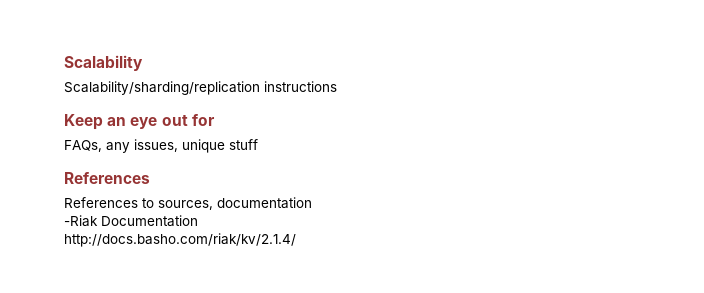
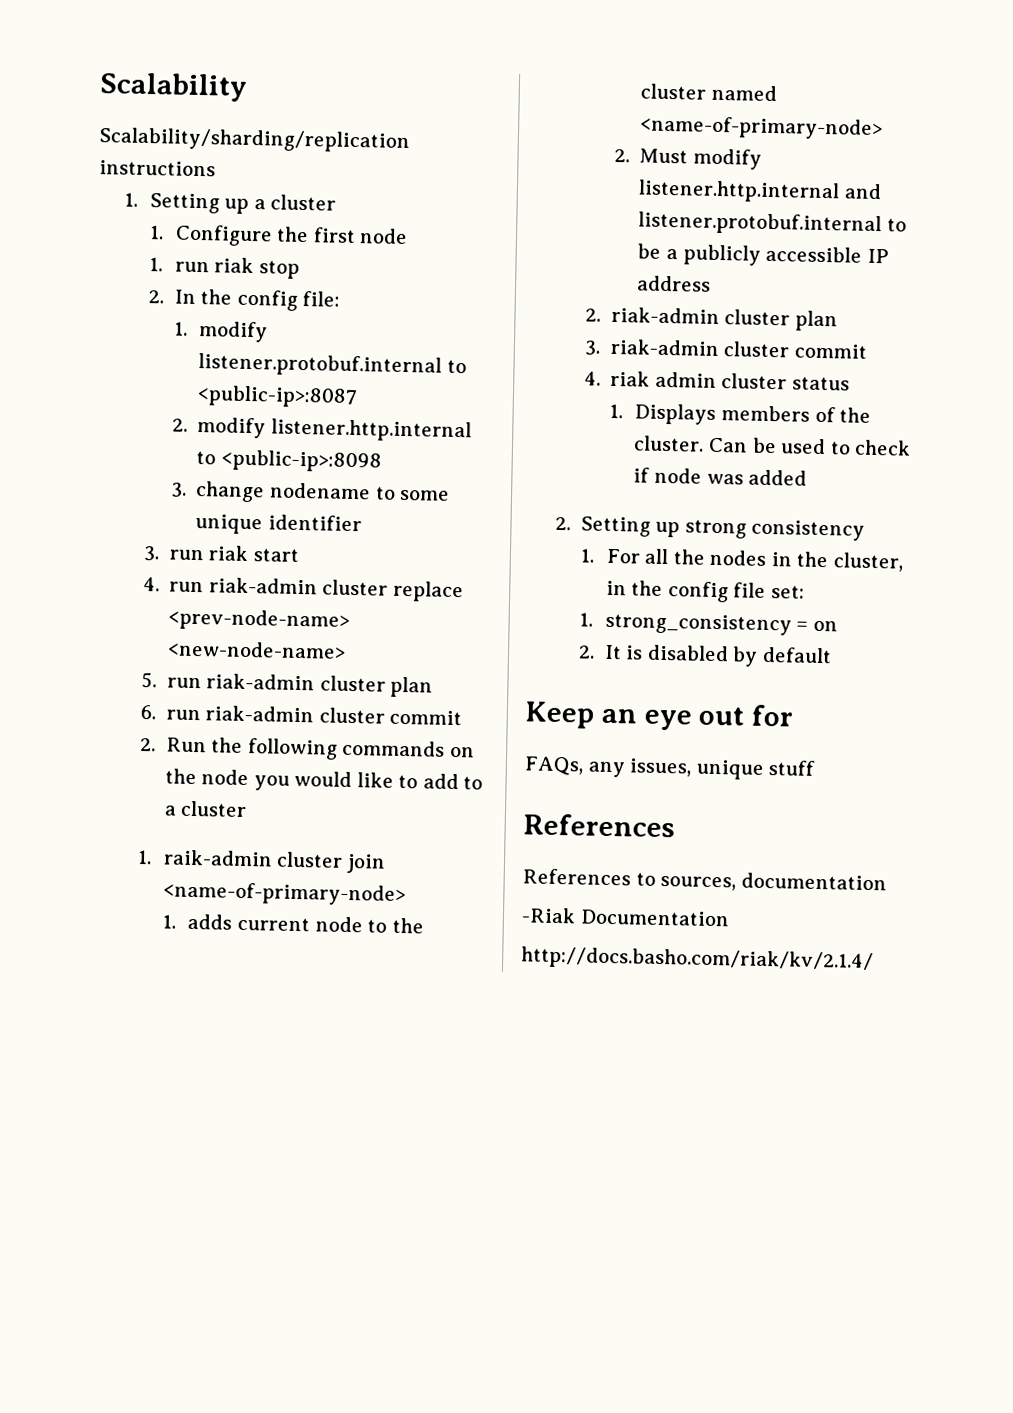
+ 1. Setting up a cluster
+ 1. Configure the first node
+ 1. run riak stop
+ 2. In the config file:
+ 1. modify listener.protobuf.internal to <public-ip>:8087
+ 2. modify listener.http.internal to <public-ip>:8098
+ 3. change nodename to some unique identifier
+ 3. run riak start
+ 4. run riak-admin cluster replace <prev-node-name> <new-node-name>
+ 5. run riak-admin cluster plan
+ 6. run riak-admin cluster commit
+ 2. Run the following commands on the node you would like to add to a cluster
+ 1. raik-admin cluster join <name-of-primary-node>
+ 1. adds current node to the cluster named <name-of-primary-node>
+ 2. Must modify listener.http.internal and listener.protobuf.internal to be a publicly accessible IP address
+ 2. riak-admin cluster plan
+ 3. riak-admin cluster commit
+ 4. riak admin cluster status
+ 1. Displays members of the cluster. Can be used to check if node was added
+ 2. Setting up strong consistency
+ 1. For all the nodes in the cluster, in the config file set:
+ 1. strong_consistency = on
+ 2. It is disabled by default

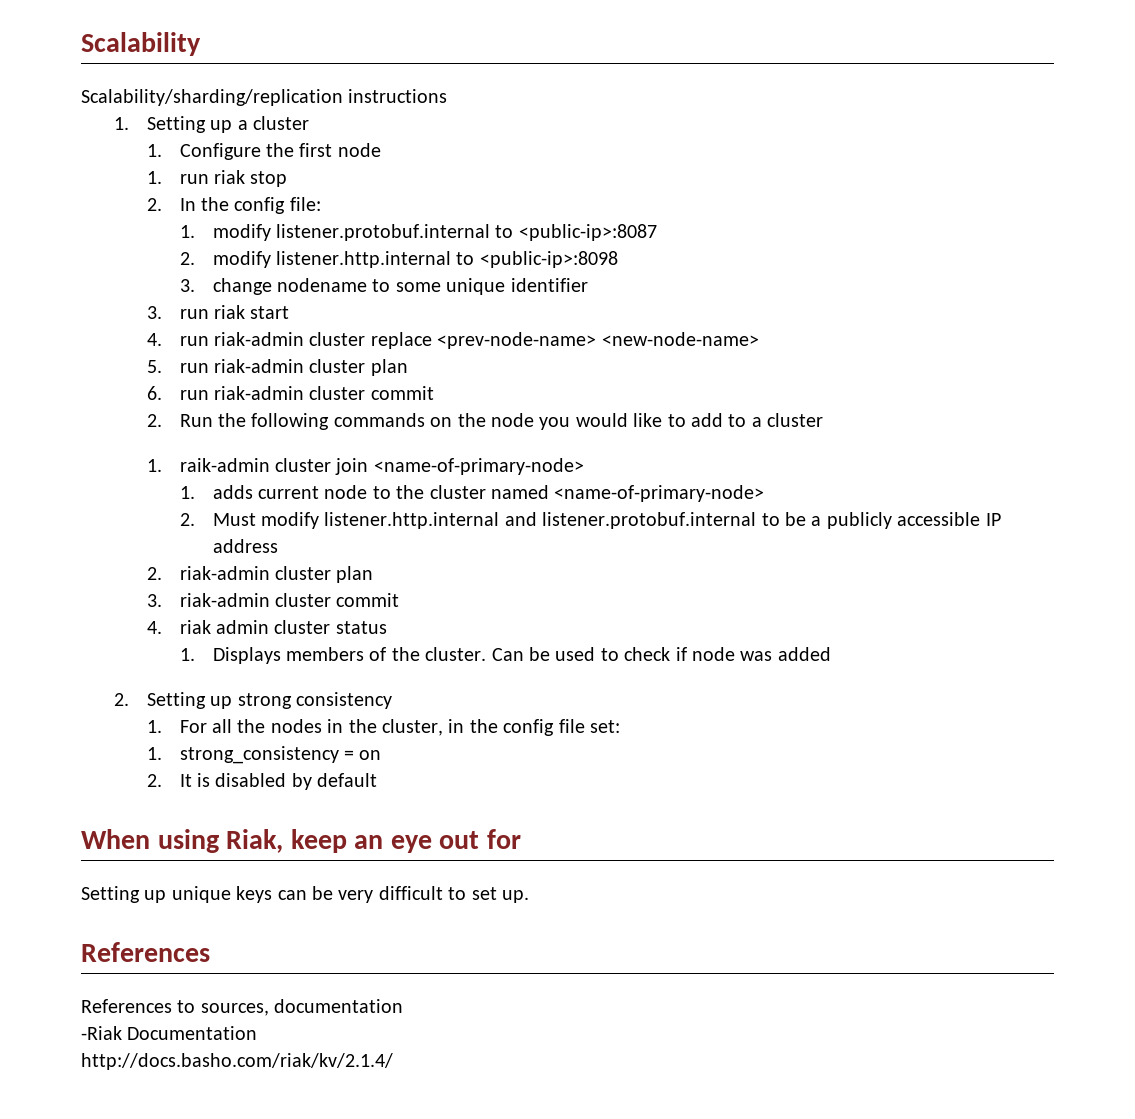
- Keep an eye out for
+ When using Riak, keep an eye out for
- FAQs, any issues, unique stuff
+ Setting up unique keys can be very difficult to set up.

